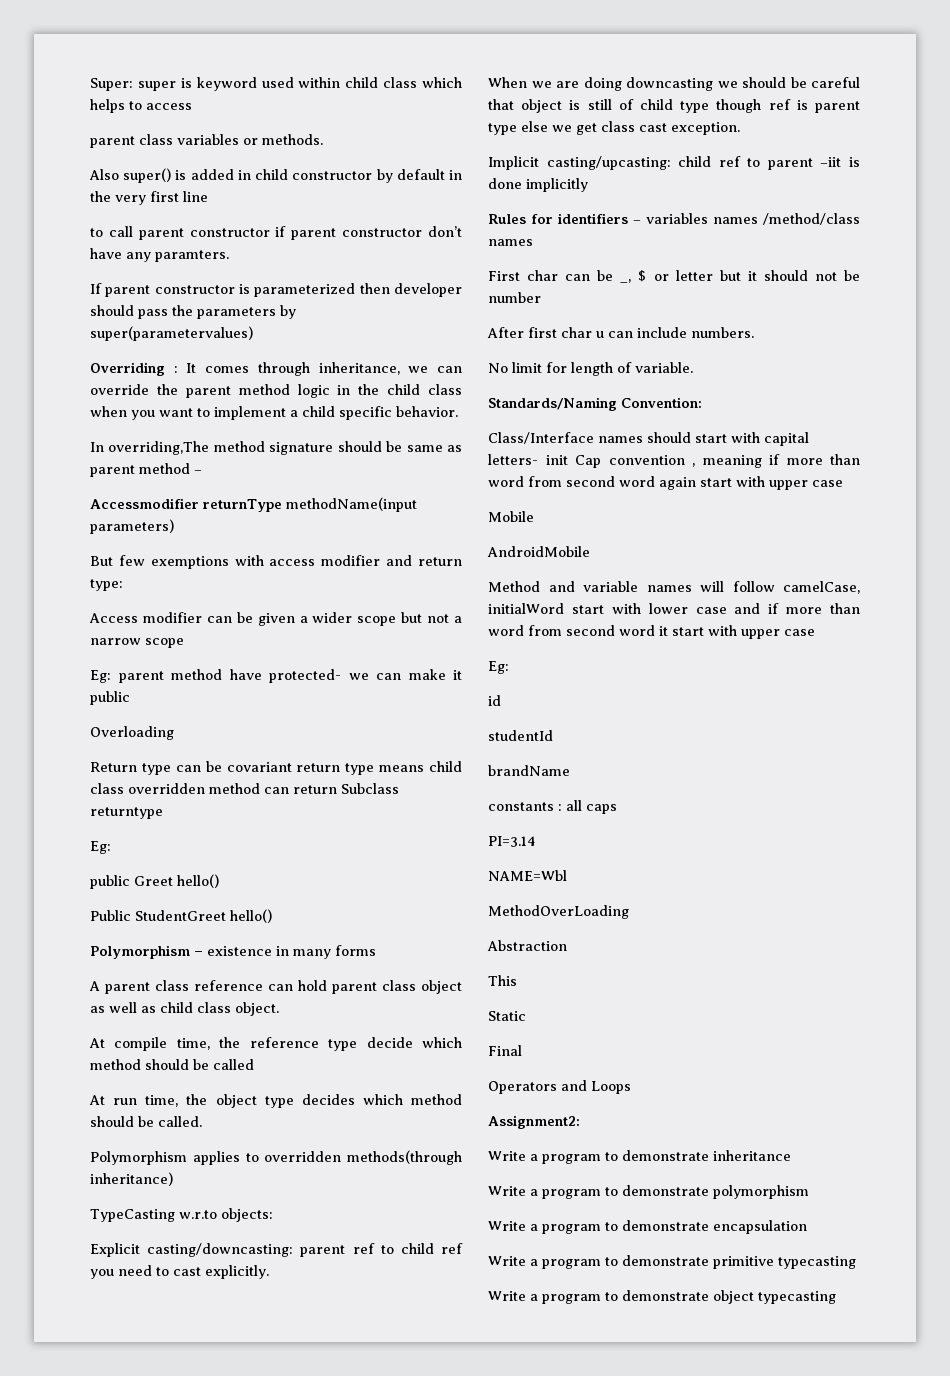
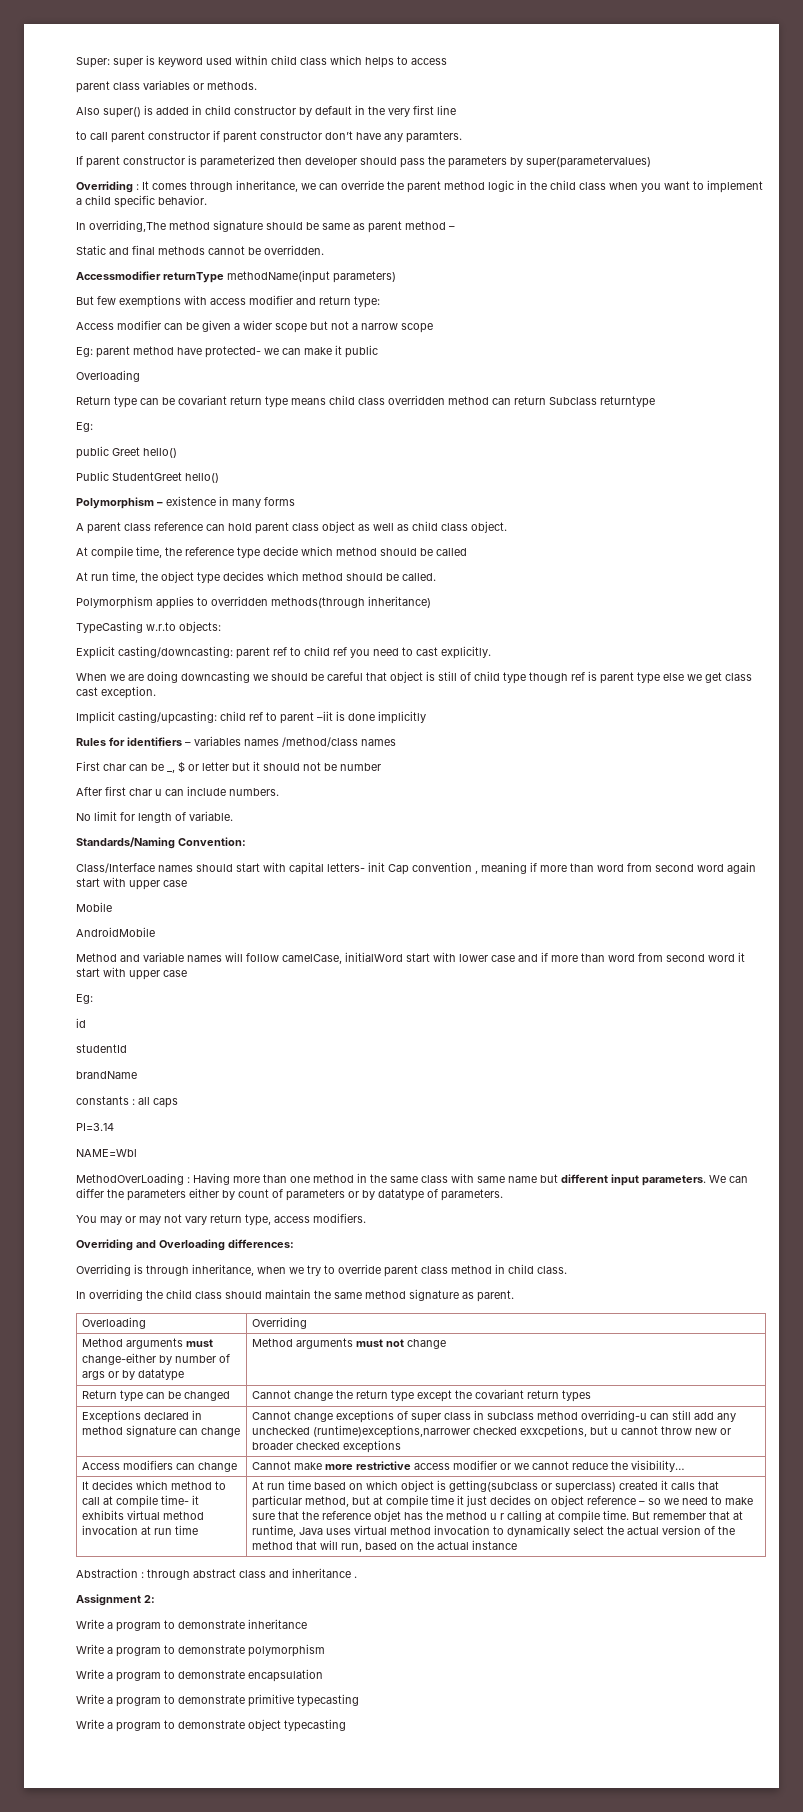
+ Static and final methods cannot be overridden.
- MethodOverLoading
- Abstraction
- This
- Static
- Final
- Operators and Loops
- Assignment2:
+ MethodOverLoading : Having more than one method in the same class with same name but different input parameters. We can differ the parameters either by count of parameters or by datatype of parameters.
+ You may or may not vary return type, access modifiers.
+ Overriding and Overloading differences:
+ Overriding is through inheritance, when we try to override parent class method in child class.
+ In overriding the child class should maintain the same method signature as parent.
+ Overloading | Overriding
+ Method arguments must change-either by number of args or by datatype | Method arguments must not change
+ Return type can be changed | Cannot change the return type except the covariant return types
+ Exceptions declared in method signature can change | Cannot change exceptions of super class in subclass method overriding-u can still add any unchecked (runtime)exceptions,narrower checked exxcpetions, but u cannot throw new or broader checked exceptions
+ Access modifiers can change | Cannot make more restrictive access modifier or we cannot reduce the visibility…
+ It decides which method to call at compile time- it exhibits virtual method invocation at run time | At run time based on which object is getting(subclass or superclass) created it calls that particular method, but at compile time it just decides on object reference – so we need to make sure that the reference objet has the method u r calling at compile time. But remember that at runtime, Java uses virtual method invocation to dynamically select the actual version of the method that will run, based on the actual instance
+ Abstraction : through abstract class and inheritance .
+ Assignment 2:

